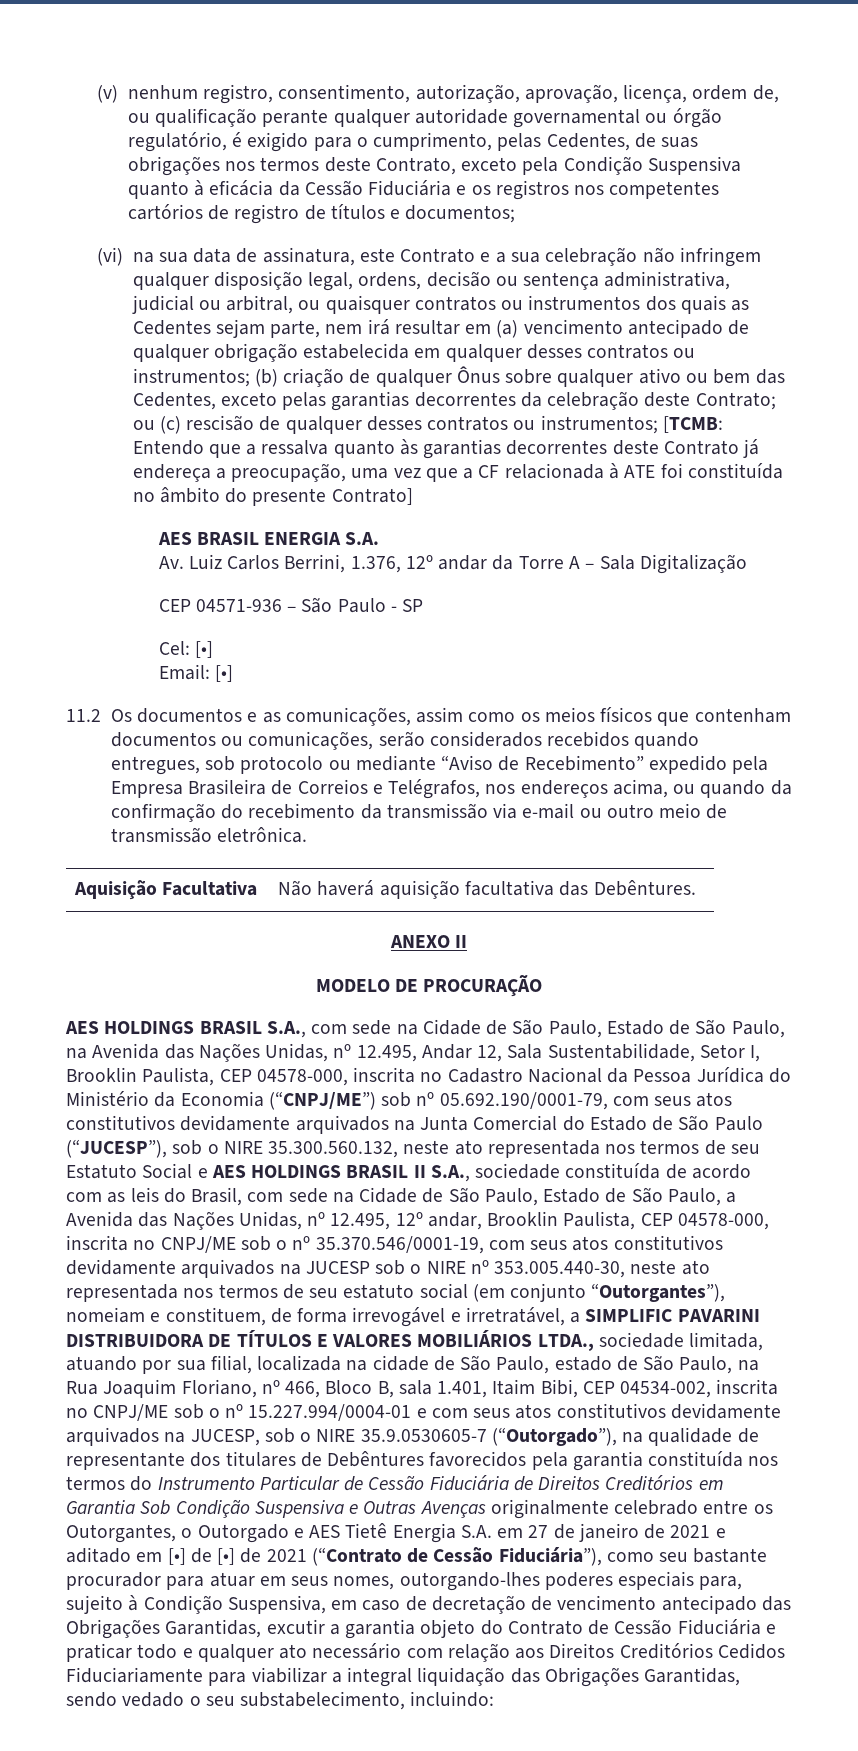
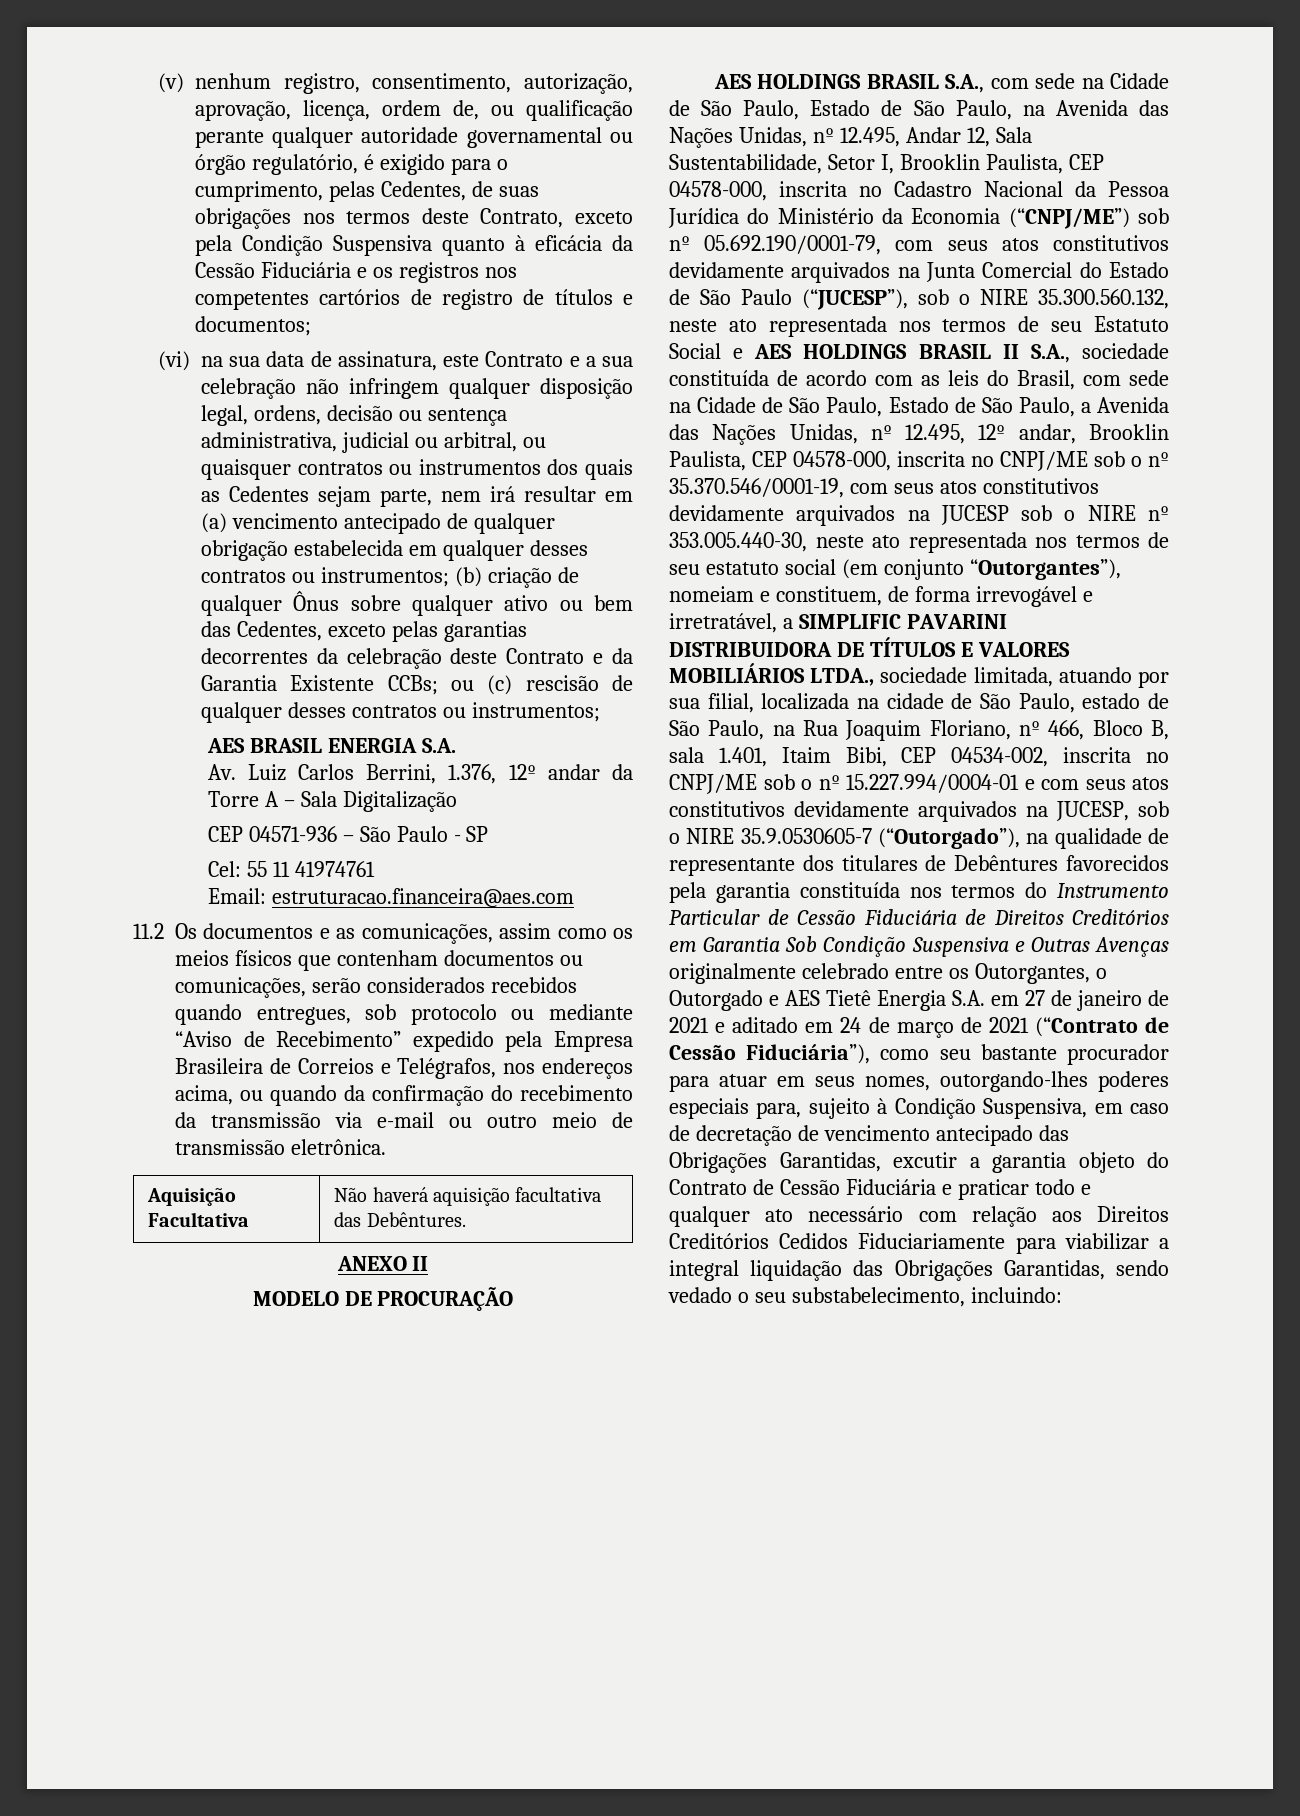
- (b) criação de qualquer Ônus sobre qualquer ativo ou bem das Cedentes, exceto pelas garantias decorrentes da celebração deste Contrato;
+ (b) criação de qualquer Ônus sobre qualquer ativo ou bem das Cedentes, exceto pelas garantias decorrentes da celebração deste Contrato e da Garantia Existente CCBs;
- [TCMB: Entendo que a ressalva quanto às garantias decorrentes deste Contrato já endereça a preocupação, uma vez que a CF relacionada à ATE foi constituída no âmbito do presente Contrato]
- Cel: [•]
+ Cel: 55 11 41974761
- Email: [•]
+ Email: estruturacao.financeira@aes.com
- AES HOLDINGS BRASIL S.A., com sede na Cidade de São Paulo, Estado de São Paulo, na Avenida das Nações Unidas, nº 12.495, Andar 12, Sala Sustentabilidade, Setor I, Brooklin Paulista, CEP 04578-000, inscrita no Cadastro Nacional da Pessoa Jurídica do Ministério da Economia (“CNPJ/ME”) sob nº 05.692.190/0001-79, com seus atos constitutivos devidamente arquivados na Junta Comercial do Estado de São Paulo (“JUCESP”), sob o NIRE 35.300.560.132, neste ato representada nos termos de seu Estatuto Social e AES HOLDINGS BRASIL II S.A., sociedade constituída de acordo com as leis do Brasil, com sede na Cidade de São Paulo, Estado de São Paulo, a Avenida das Nações Unidas, nº 12.495, 12º andar, Brooklin Paulista, CEP 04578-000, inscrita no CNPJ/ME sob o nº 35.370.546/0001-19, com seus atos constitutivos devidamente arquivados na JUCESP sob o NIRE nº 353.005.440-30, neste ato representada nos termos de seu estatuto social (em conjunto “Outorgantes”), nomeiam e constituem, de forma irrevogável e irretratável, a SIMPLIFIC PAVARINI DISTRIBUIDORA DE TÍTULOS E VALORES MOBILIÁRIOS LTDA., sociedade limitada, atuando por sua filial, localizada na cidade de São Paulo, estado de São Paulo, na Rua Joaquim Floriano, nº 466, Bloco B, sala 1.401, Itaim Bibi, CEP 04534-002, inscrita no CNPJ/ME sob o nº 15.227.994/0004-01 e com seus atos constitutivos devidamente arquivados na JUCESP, sob o NIRE 35.9.0530605-7 (“Outorgado”), na qualidade de representante dos titulares de Debêntures favorecidos pela garantia constituída nos termos do Instrumento Particular de Cessão Fiduciária de Direitos Creditórios em Garantia Sob Condição Suspensiva e Outras Avenças originalmente celebrado entre os Outorgantes, o Outorgado e AES Tietê Energia S.A. em 27 de janeiro de 2021 e aditado em [•] de [•] de 2021 (“Contrato de Cessão Fiduciária”), como seu bastante procurador para atuar em seus nomes, outorgando-lhes poderes especiais para, sujeito à Condição Suspensiva, em caso de decretação de vencimento antecipado das Obrigações Garantidas, excutir a garantia objeto do Contrato de Cessão Fiduciária e praticar todo e qualquer ato necessário com relação aos Direitos Creditórios Cedidos Fiduciariamente para viabilizar a integral liquidação das Obrigações Garantidas, sendo vedado o seu substabelecimento, incluindo:
+ AES HOLDINGS BRASIL S.A., com sede na Cidade de São Paulo, Estado de São Paulo, na Avenida das Nações Unidas, nº 12.495, Andar 12, Sala Sustentabilidade, Setor I, Brooklin Paulista, CEP 04578-000, inscrita no Cadastro Nacional da Pessoa Jurídica do Ministério da Economia (“CNPJ/ME”) sob nº 05.692.190/0001-79, com seus atos constitutivos devidamente arquivados na Junta Comercial do Estado de São Paulo (“JUCESP”), sob o NIRE 35.300.560.132, neste ato representada nos termos de seu Estatuto Social e AES HOLDINGS BRASIL II S.A., sociedade constituída de acordo com as leis do Brasil, com sede na Cidade de São Paulo, Estado de São Paulo, a Avenida das Nações Unidas, nº 12.495, 12º andar, Brooklin Paulista, CEP 04578-000, inscrita no CNPJ/ME sob o nº 35.370.546/0001-19, com seus atos constitutivos devidamente arquivados na JUCESP sob o NIRE nº 353.005.440-30, neste ato representada nos termos de seu estatuto social (em conjunto “Outorgantes”), nomeiam e constituem, de forma irrevogável e irretratável, a SIMPLIFIC PAVARINI DISTRIBUIDORA DE TÍTULOS E VALORES MOBILIÁRIOS LTDA., sociedade limitada, atuando por sua filial, localizada na cidade de São Paulo, estado de São Paulo, na Rua Joaquim Floriano, nº 466, Bloco B, sala 1.401, Itaim Bibi, CEP 04534-002, inscrita no CNPJ/ME sob o nº 15.227.994/0004-01 e com seus atos constitutivos devidamente arquivados na JUCESP, sob o NIRE 35.9.0530605-7 (“Outorgado”), na qualidade de representante dos titulares de Debêntures favorecidos pela garantia constituída nos termos do Instrumento Particular de Cessão Fiduciária de Direitos Creditórios em Garantia Sob Condição Suspensiva e Outras Avenças originalmente celebrado entre os Outorgantes, o Outorgado e AES Tietê Energia S.A. em 27 de janeiro de 2021 e aditado em 24 de março de 2021 (“Contrato de Cessão Fiduciária”), como seu bastante procurador para atuar em seus nomes, outorgando-lhes poderes especiais para, sujeito à Condição Suspensiva, em caso de decretação de vencimento antecipado das Obrigações Garantidas, excutir a garantia objeto do Contrato de Cessão Fiduciária e praticar todo e qualquer ato necessário com relação aos Direitos Creditórios Cedidos Fiduciariamente para viabilizar a integral liquidação das Obrigações Garantidas, sendo vedado o seu substabelecimento, incluindo:

